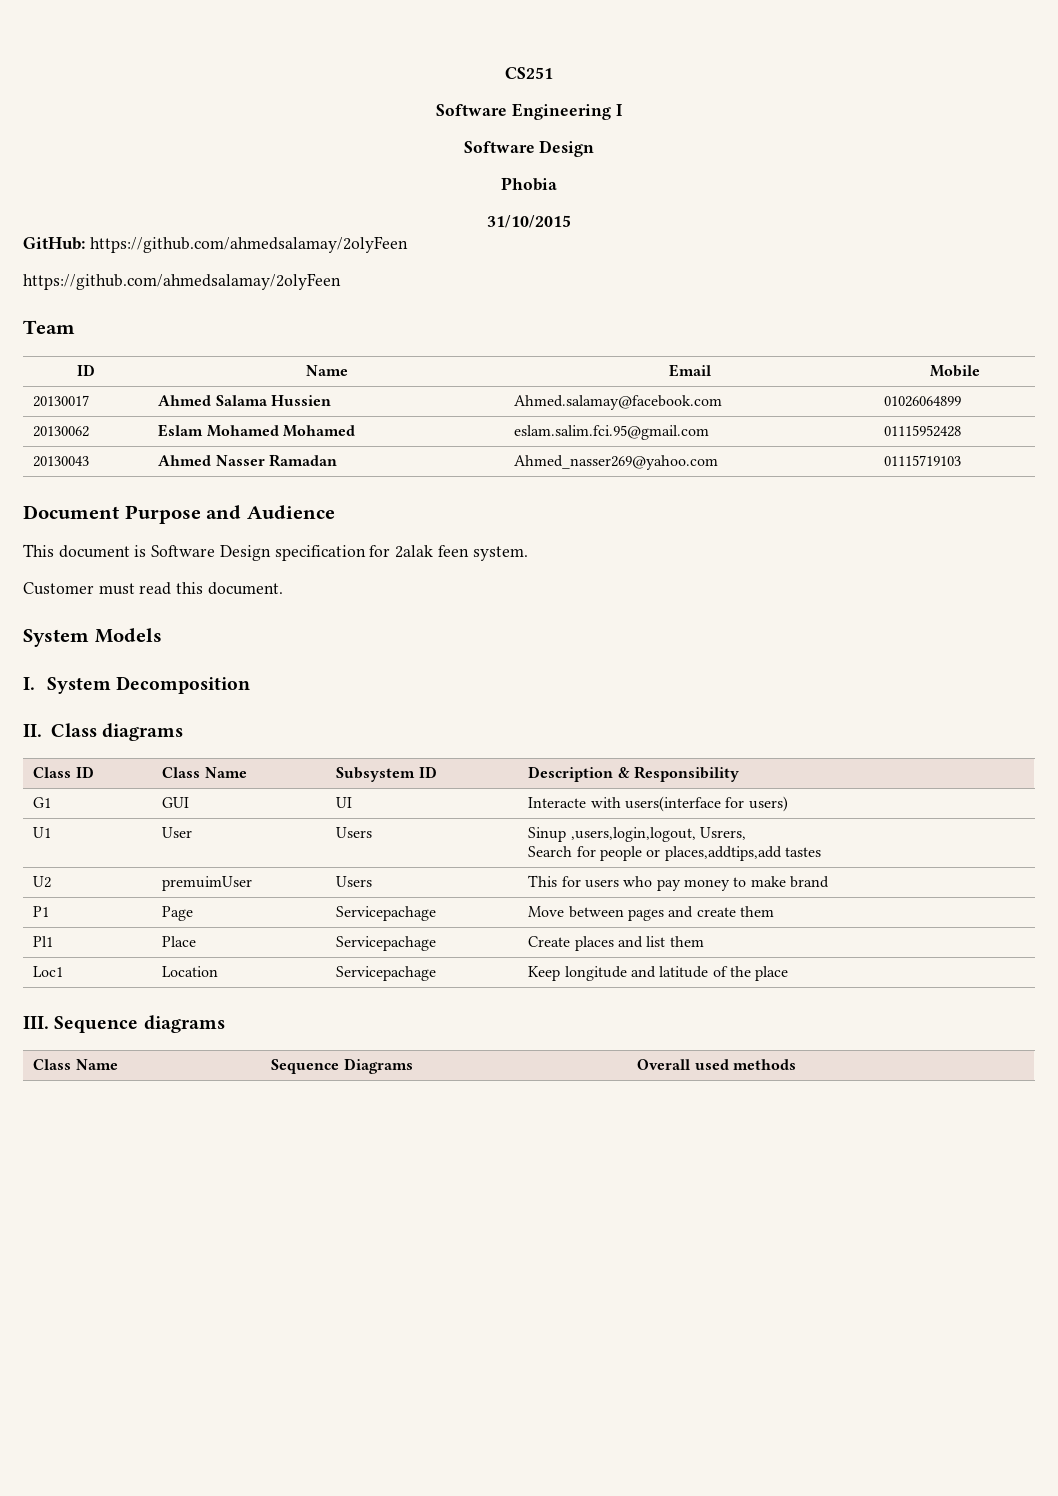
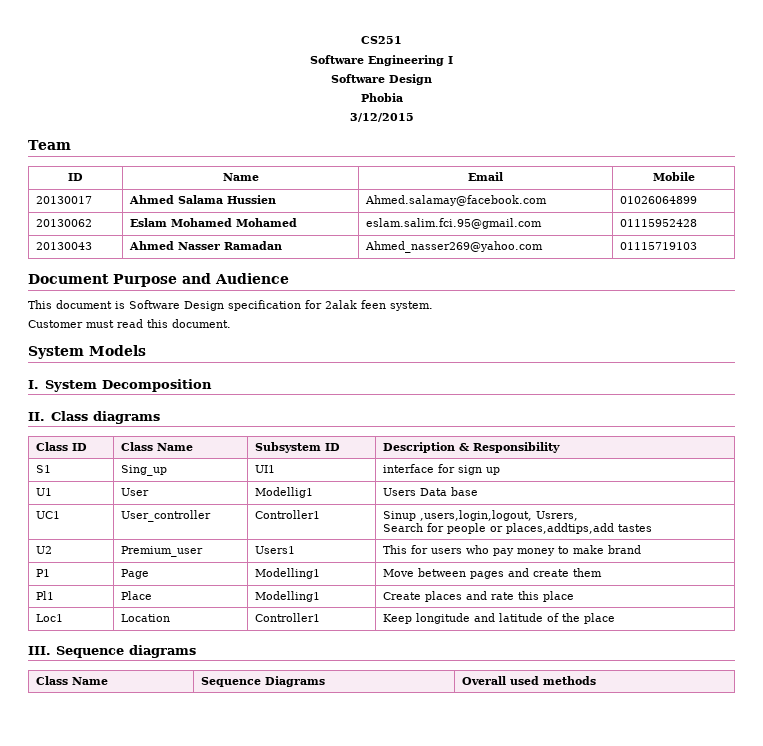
- 31/10/2015
- GitHub: https://github.com/ahmedsalamay/2olyFeen
- https://github.com/ahmedsalamay/2olyFeen
+ 3/12/2015
- G1 | GUI | UI | Interacte with users(interface for users)
+ S1 | Sing_up | UI1 | interface for sign up
- U1 | User | Users | Sinup ,users,login,logout, Usrers,
+ U1 | User | Modellig1 | Users Data base
+ UC1 | User_controller | Controller1 | Sinup ,users,login,logout, Usrers,
- U2 | premuimUser | Users | This for users who pay money to make brand
+ U2 | Premium_user | Users1 | This for users who pay money to make brand
- P1 | Page | Servicepachage | Move between pages and create them
+ P1 | Page | Modelling1 | Move between pages and create them
- Pl1 | Place | Servicepachage | Create places and list them
+ Pl1 | Place | Modelling1 | Create places and rate this place
- Loc1 | Location | Servicepachage | Keep longitude and latitude of the place
+ Loc1 | Location | Controller1 | Keep longitude and latitude of the place

